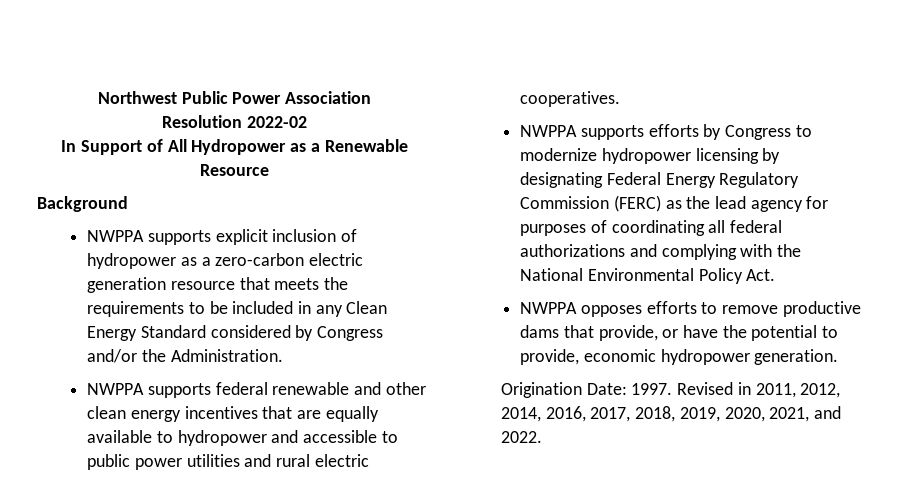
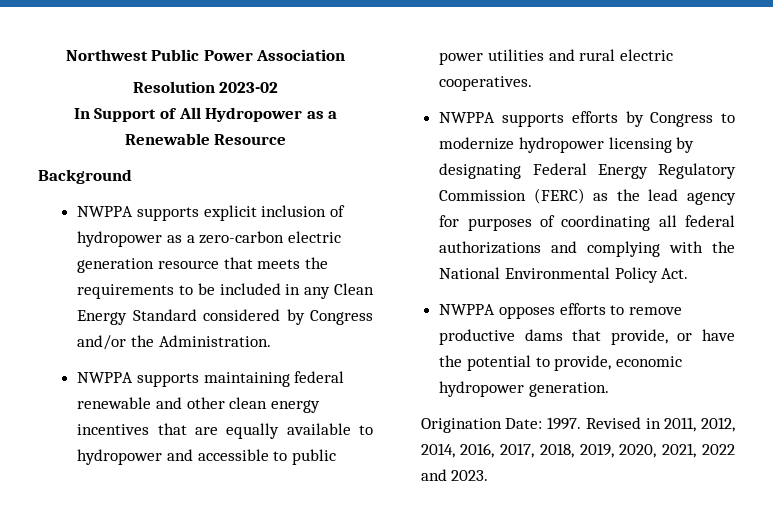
- Resolution 2022-02
+ Resolution 2023-02
- NWPPA supports federal renewable and other clean energy incentives that are equally available to hydropower and accessible to public power utilities and rural electric cooperatives.
+ NWPPA supports maintaining federal renewable and other clean energy incentives that are equally available to hydropower and accessible to public power utilities and rural electric cooperatives.
- Revised in 2011, 2012, 2014, 2016, 2017, 2018, 2019, 2020, 2021, and 2022.
+ Revised in 2011, 2012, 2014, 2016, 2017, 2018, 2019, 2020, 2021, 2022 and 2023.

